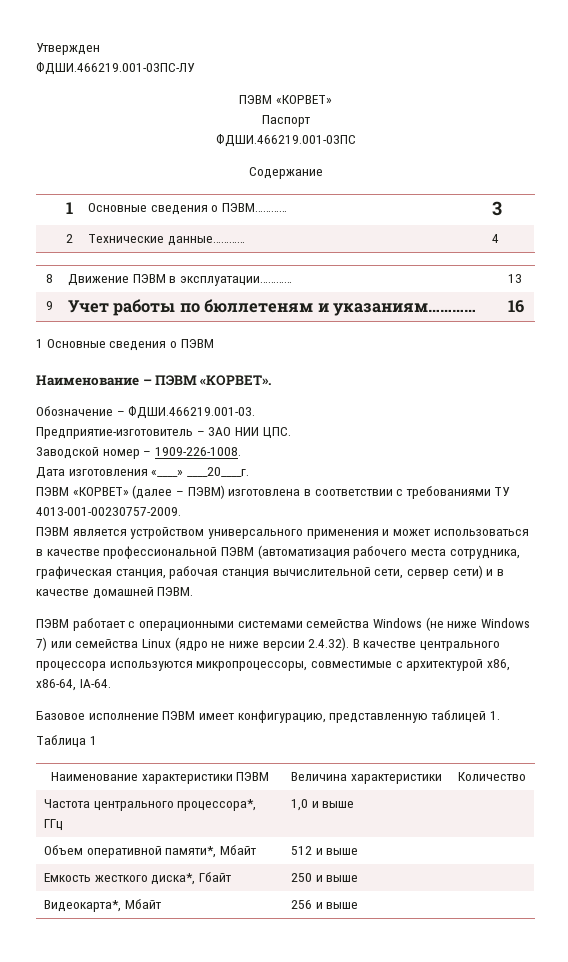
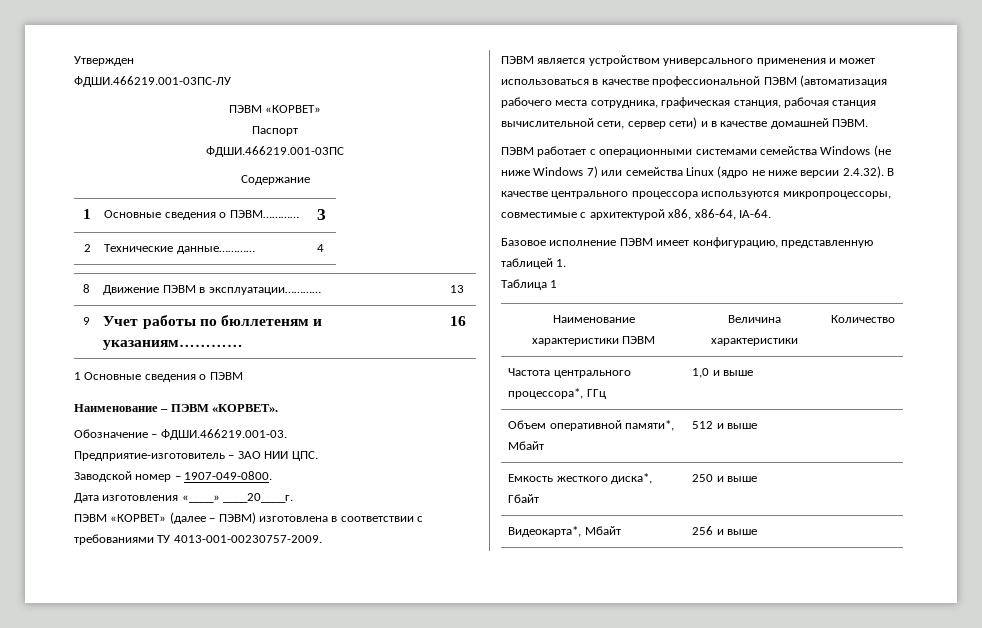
- Заводской номер – 1909-226-1008.
+ Заводской номер – 1907-049-0800.

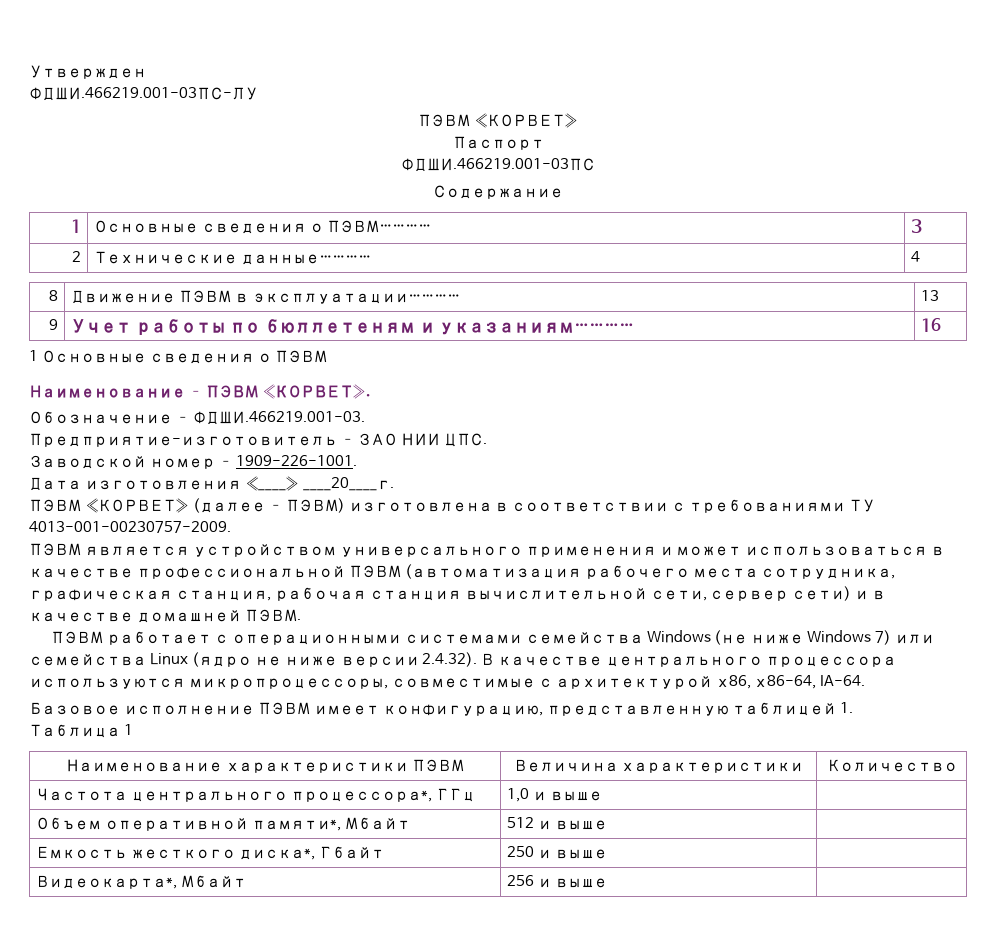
- Заводской номер – 1907-049-0800.
+ Заводской номер – 1909-226-1001.

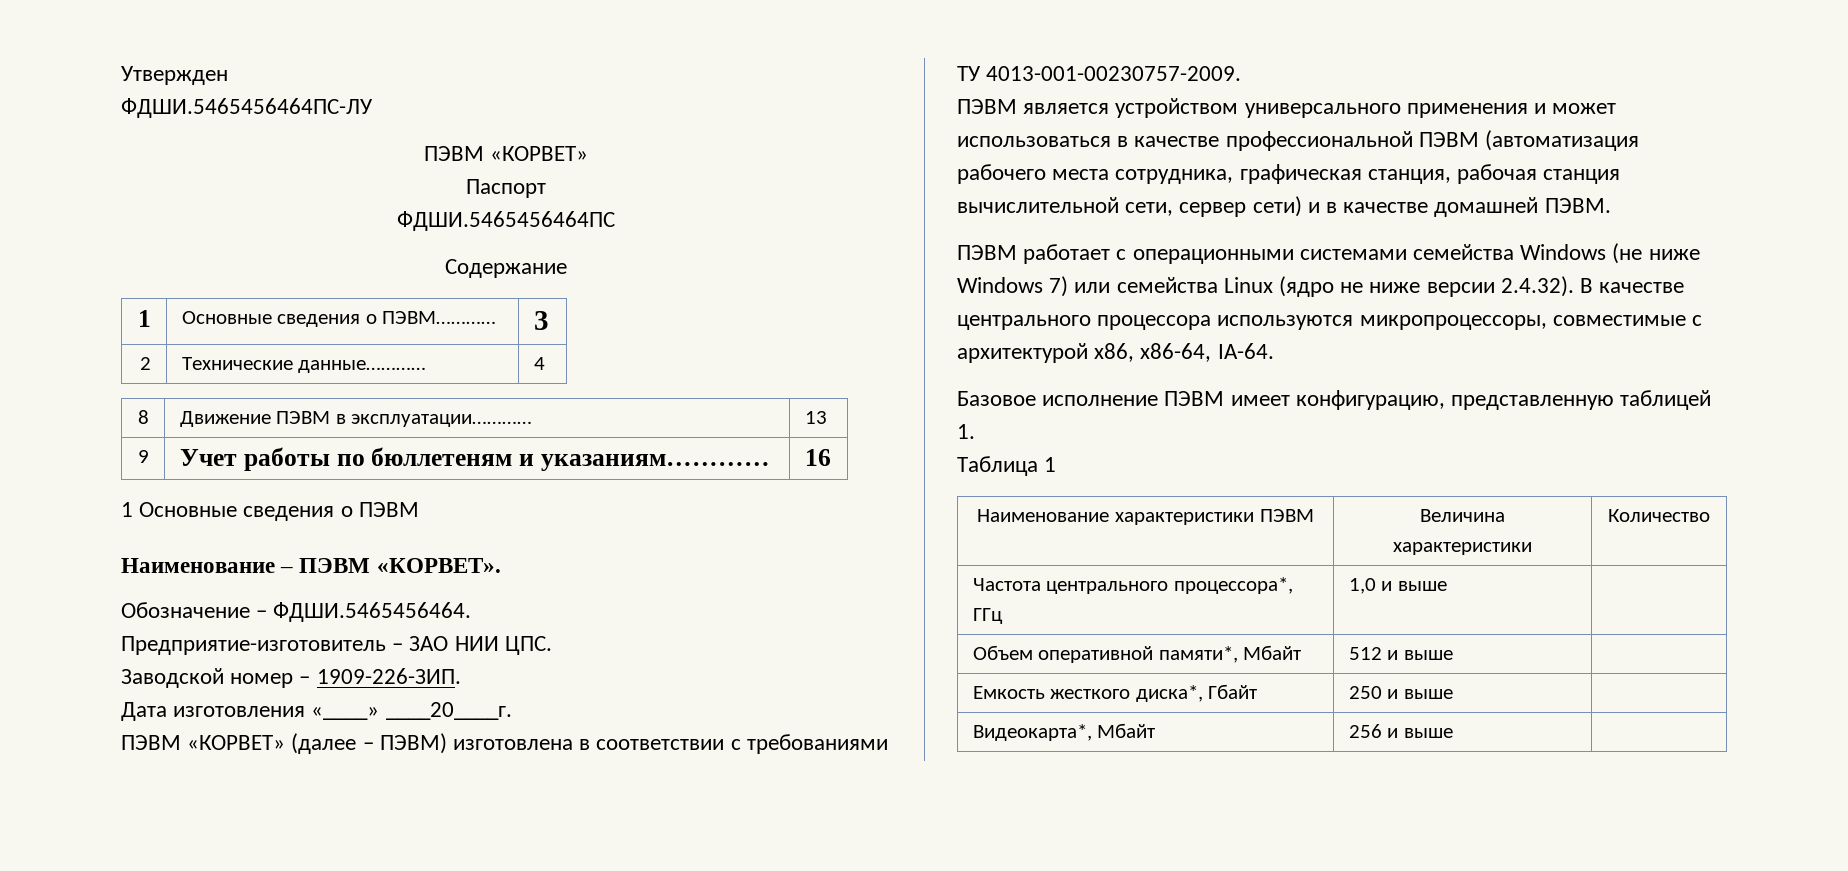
- ФДШИ.466219.001-03ПС-ЛУ
+ ФДШИ.5465456464ПС-ЛУ
- ФДШИ.466219.001-03ПС
+ ФДШИ.5465456464ПС
- Обозначение – ФДШИ.466219.001-03.
+ Обозначение – ФДШИ.5465456464.
- Заводской номер – 1909-226-1001.
+ Заводской номер – 1909-226-ЗИП.

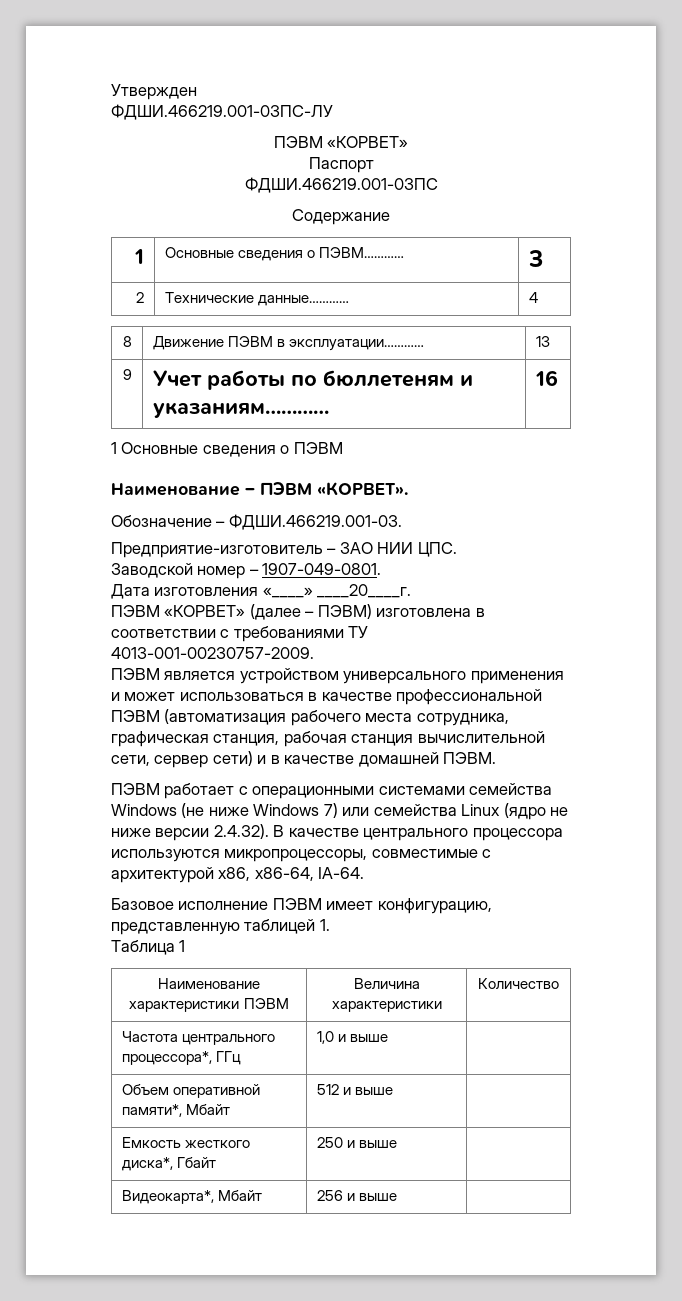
- ФДШИ.5465456464ПС-ЛУ
+ ФДШИ.466219.001-03ПС-ЛУ
- ФДШИ.5465456464ПС
+ ФДШИ.466219.001-03ПС
- Обозначение – ФДШИ.5465456464.
+ Обозначение – ФДШИ.466219.001-03.
- Заводской номер – 1909-226-ЗИП.
+ Заводской номер – 1907-049-0801.

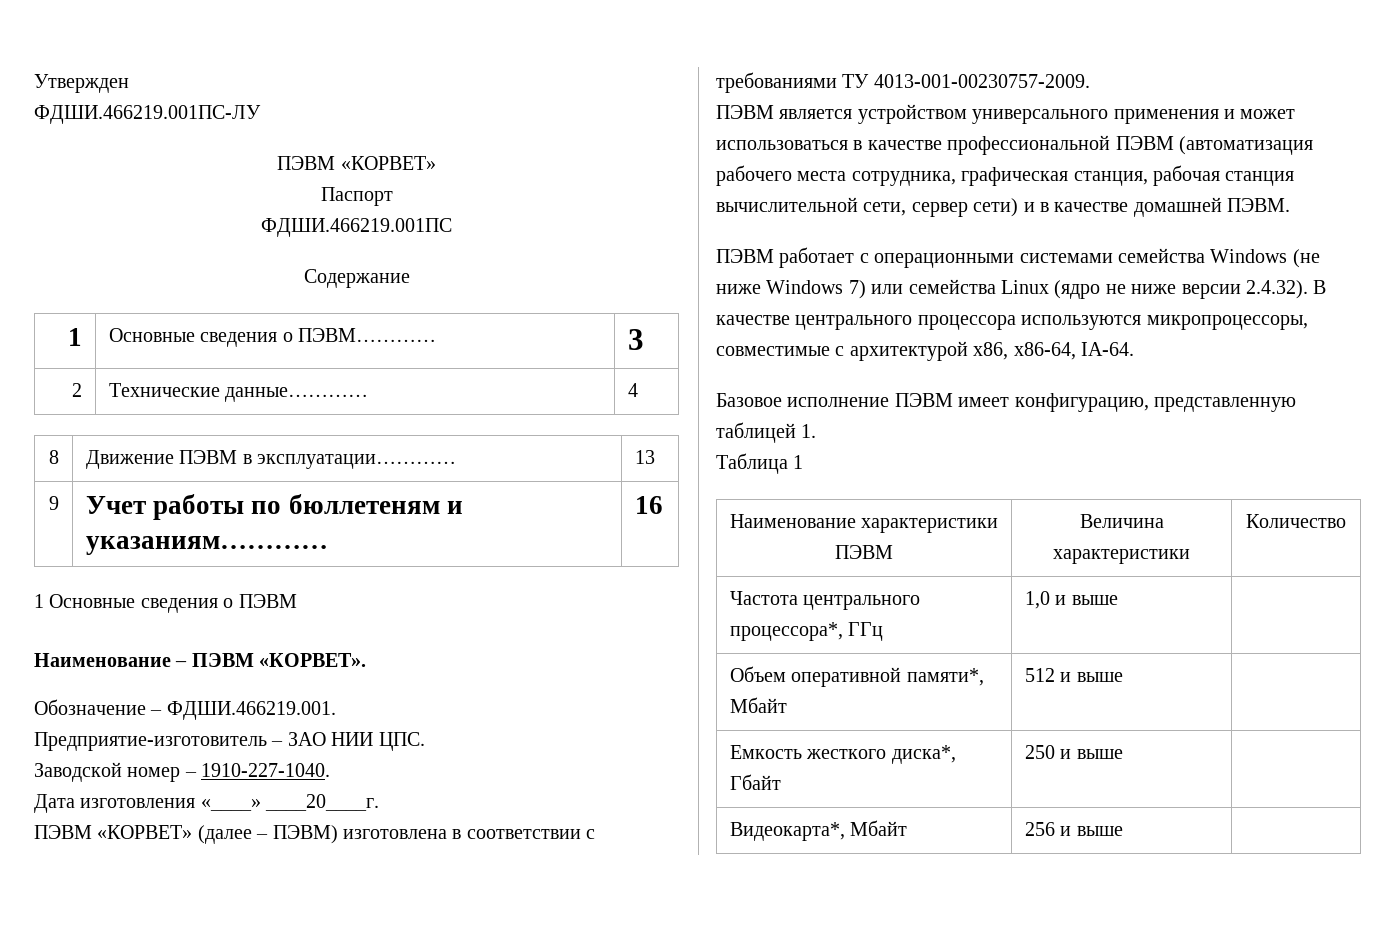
- ФДШИ.466219.001-03ПС-ЛУ
+ ФДШИ.466219.001ПС-ЛУ
- ФДШИ.466219.001-03ПС
+ ФДШИ.466219.001ПС
- Обозначение – ФДШИ.466219.001-03.
+ Обозначение – ФДШИ.466219.001.
- Заводской номер – 1907-049-0801.
+ Заводской номер – 1910-227-1040.

